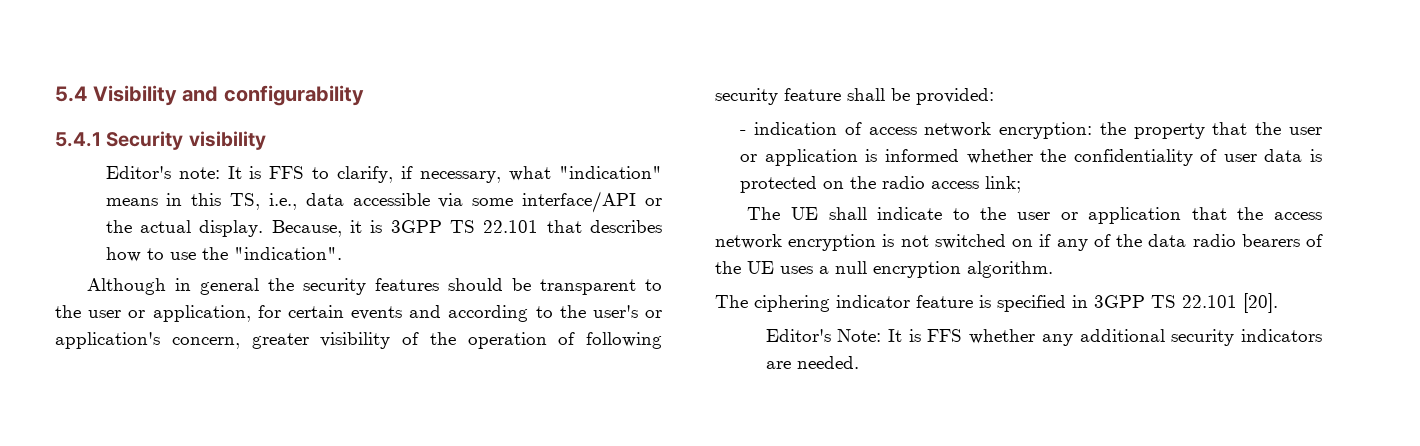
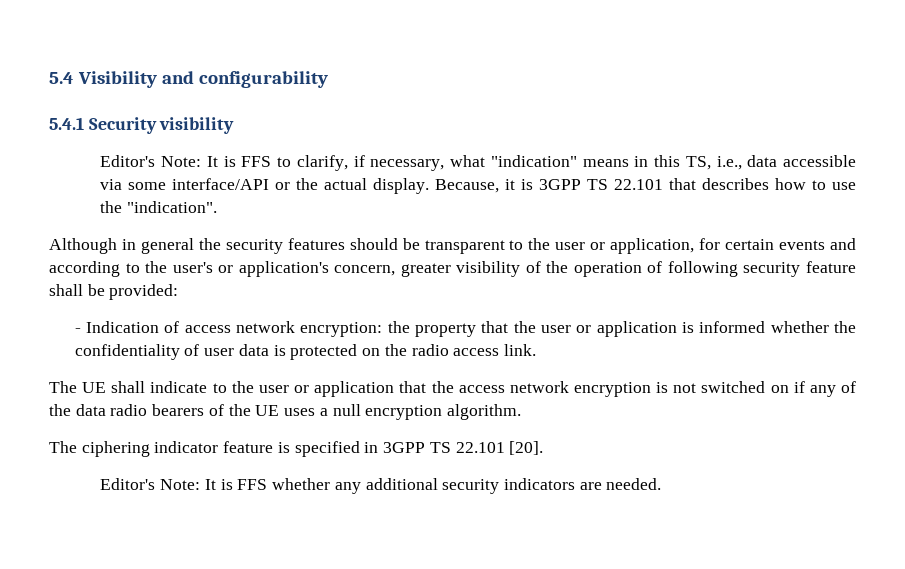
- Editor's note: It is FFS to clarify, if necessary, what "indication" means in this TS, i.e., data accessible via some interface/API or the actual display.
+ Editor's Note: It is FFS to clarify, if necessary, what "indication" means in this TS, i.e., data accessible via some interface/API or the actual display.
- - indication of access network encryption: the property that the user or application is informed whether the confidentiality of user data is protected on the radio access link;
+ - Indication of access network encryption: the property that the user or application is informed whether the confidentiality of user data is protected on the radio access link.

